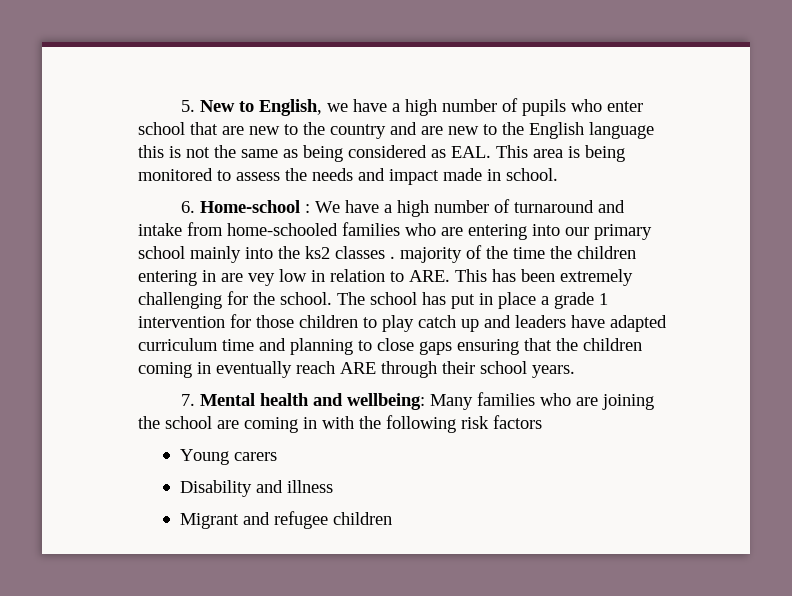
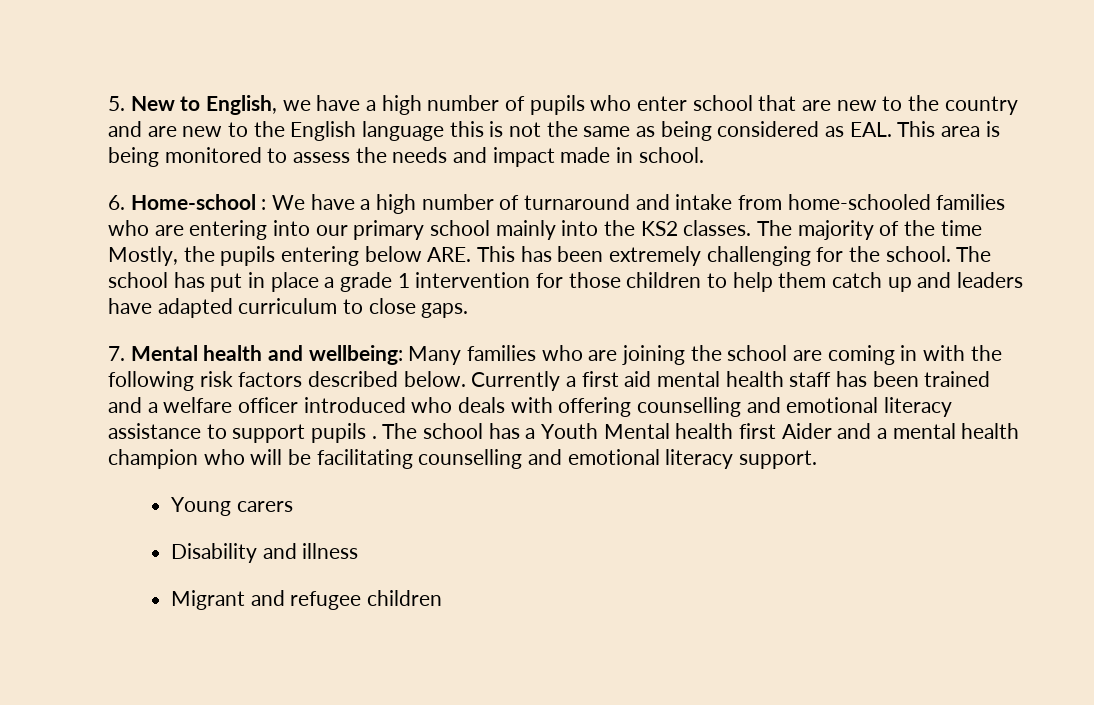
- 6. Home-school : We have a high number of turnaround and intake from home-schooled families who are entering into our primary school mainly into the ks2 classes . majority of the time the children entering in are vey low in relation to ARE. This has been extremely challenging for the school.
+ 6. Home-school : We have a high number of turnaround and intake from home-schooled families who are entering into our primary school mainly into the KS2 classes. The majority of the time Mostly, the pupils entering below ARE. This has been extremely challenging for the school.
- The school has put in place a grade 1 intervention for those children to play catch up and leaders have adapted curriculum time and planning to close gaps ensuring that the children coming in eventually reach ARE through their school years.
+ The school has put in place a grade 1 intervention for those children to help them catch up and leaders have adapted curriculum to close gaps.
- 7. Mental health and wellbeing: Many families who are joining the school are coming in with the following risk factors
+ 7. Mental health and wellbeing: Many families who are joining the school are coming in with the following risk factors described below. Currently a first aid mental health staff has been trained and a welfare officer introduced who deals with offering counselling and emotional literacy assistance to support pupils . The school has a Youth Mental health first Aider and a mental health champion who will be facilitating counselling and emotional literacy support.

